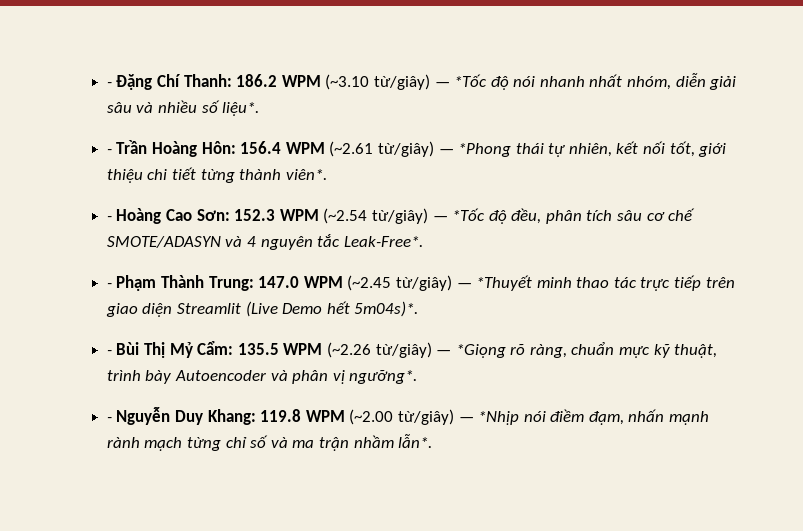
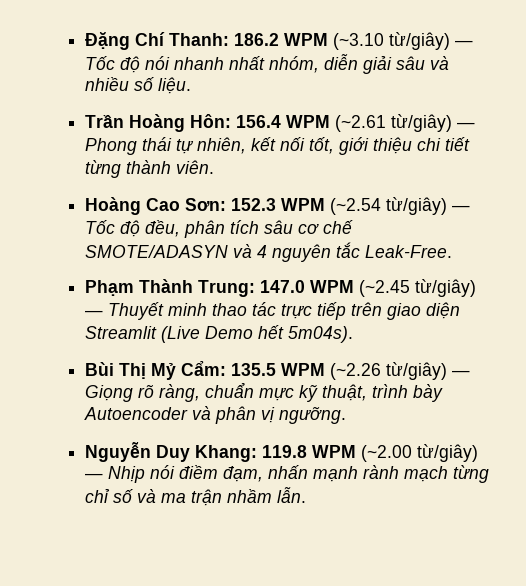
- - Đặng Chí Thanh:
+ Đặng Chí Thanh:
- 186.2 WPM (~3.10 từ/giây) — *Tốc độ nói nhanh nhất nhóm, diễn giải sâu và nhiều số liệu*.
- - Trần Hoàng Hôn:
+ 186.2 WPM (~3.10 từ/giây) — Tốc độ nói nhanh nhất nhóm, diễn giải sâu và nhiều số liệu.
+ Trần Hoàng Hôn:
- 156.4 WPM (~2.61 từ/giây) — *Phong thái tự nhiên, kết nối tốt, giới thiệu chi tiết từng thành viên*.
- - Hoàng Cao Sơn:
+ 156.4 WPM (~2.61 từ/giây) — Phong thái tự nhiên, kết nối tốt, giới thiệu chi tiết từng thành viên.
+ Hoàng Cao Sơn:
- 152.3 WPM (~2.54 từ/giây) — *Tốc độ đều, phân tích sâu cơ chế SMOTE/ADASYN và 4 nguyên tắc Leak-Free*.
- - Phạm Thành Trung:
+ 152.3 WPM (~2.54 từ/giây) — Tốc độ đều, phân tích sâu cơ chế SMOTE/ADASYN và 4 nguyên tắc Leak-Free.
+ Phạm Thành Trung:
- 147.0 WPM (~2.45 từ/giây) — *Thuyết minh thao tác trực tiếp trên giao diện Streamlit (Live Demo hết 5m04s)*.
- - Bùi Thị Mỷ Cẩm:
+ 147.0 WPM (~2.45 từ/giây) — Thuyết minh thao tác trực tiếp trên giao diện Streamlit (Live Demo hết 5m04s).
+ Bùi Thị Mỷ Cẩm:
- 135.5 WPM (~2.26 từ/giây) — *Giọng rõ ràng, chuẩn mực kỹ thuật, trình bày Autoencoder và phân vị ngưỡng*.
- - Nguyễn Duy Khang:
+ 135.5 WPM (~2.26 từ/giây) — Giọng rõ ràng, chuẩn mực kỹ thuật, trình bày Autoencoder và phân vị ngưỡng.
+ Nguyễn Duy Khang:
- 119.8 WPM (~2.00 từ/giây) — *Nhịp nói điềm đạm, nhấn mạnh rành mạch từng chỉ số và ma trận nhầm lẫn*.
+ 119.8 WPM (~2.00 từ/giây) — Nhịp nói điềm đạm, nhấn mạnh rành mạch từng chỉ số và ma trận nhầm lẫn.

